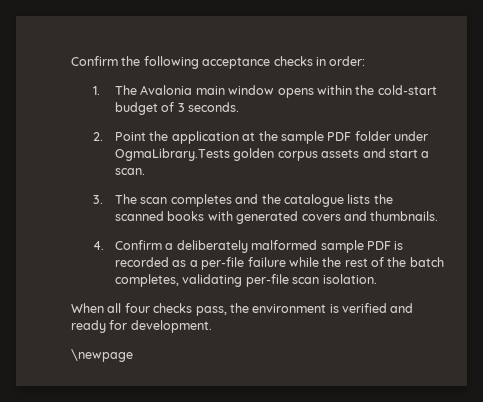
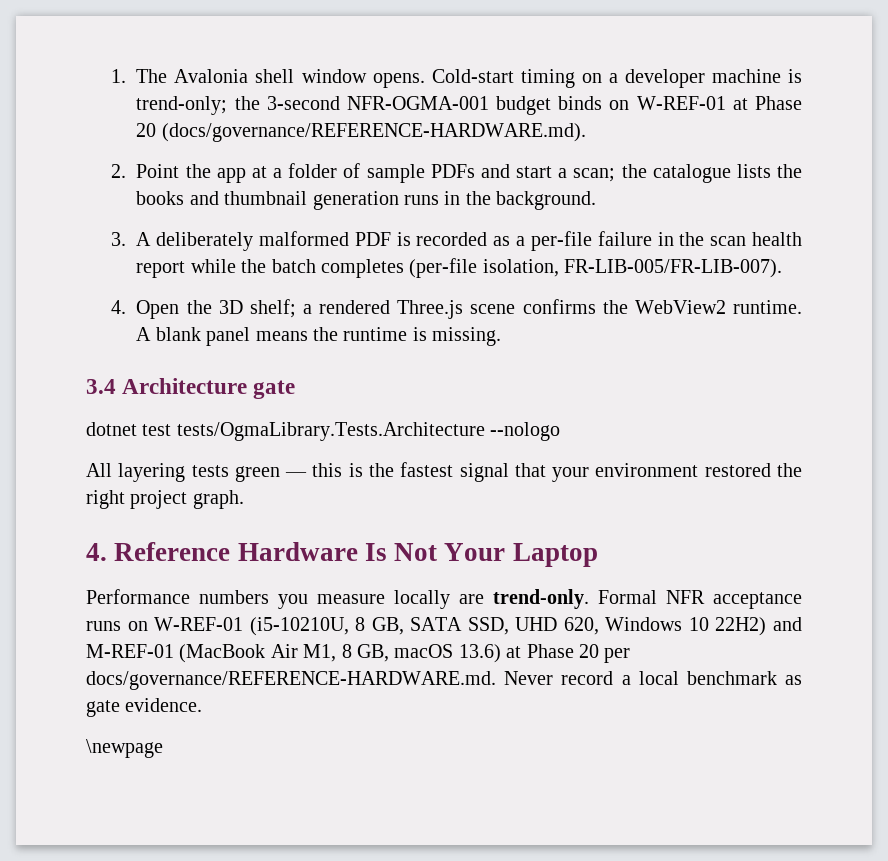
- Confirm the following acceptance checks in order:
- 1. The Avalonia main window opens within the cold-start budget of 3 seconds.
- 2. Point the application at the sample PDF folder under OgmaLibrary.Tests golden corpus assets and start a scan.
- 3. The scan completes and the catalogue lists the scanned books with generated covers and thumbnails.
- 4. Confirm a deliberately malformed sample PDF is recorded as a per-file failure while the rest of the batch completes, validating per-file scan isolation.
- When all four checks pass, the environment is verified and ready for development.
+ 1. The Avalonia shell window opens. Cold-start timing on a developer machine is trend-only; the 3-second NFR-OGMA-001 budget binds on W-REF-01 at Phase 20 (docs/governance/REFERENCE-HARDWARE.md).
+ 2. Point the app at a folder of sample PDFs and start a scan; the catalogue lists the books and thumbnail generation runs in the background.
+ 3. A deliberately malformed PDF is recorded as a per-file failure in the scan health report while the batch completes (per-file isolation, FR-LIB-005/FR-LIB-007).
+ 4. Open the 3D shelf; a rendered Three.js scene confirms the WebView2 runtime. A blank panel means the runtime is missing.
+ 3.4 Architecture gate
+ dotnet test tests/OgmaLibrary.Tests.Architecture --nologo
+ All layering tests green — this is the fastest signal that your environment restored the right project graph.
+ 4. Reference Hardware Is Not Your Laptop
+ Performance numbers you measure locally are trend-only. Formal NFR acceptance runs on W-REF-01 (i5-10210U, 8 GB, SATA SSD, UHD 620, Windows 10 22H2) and M-REF-01 (MacBook Air M1, 8 GB, macOS 13.6) at Phase 20 per docs/governance/REFERENCE-HARDWARE.md. Never record a local benchmark as gate evidence.

